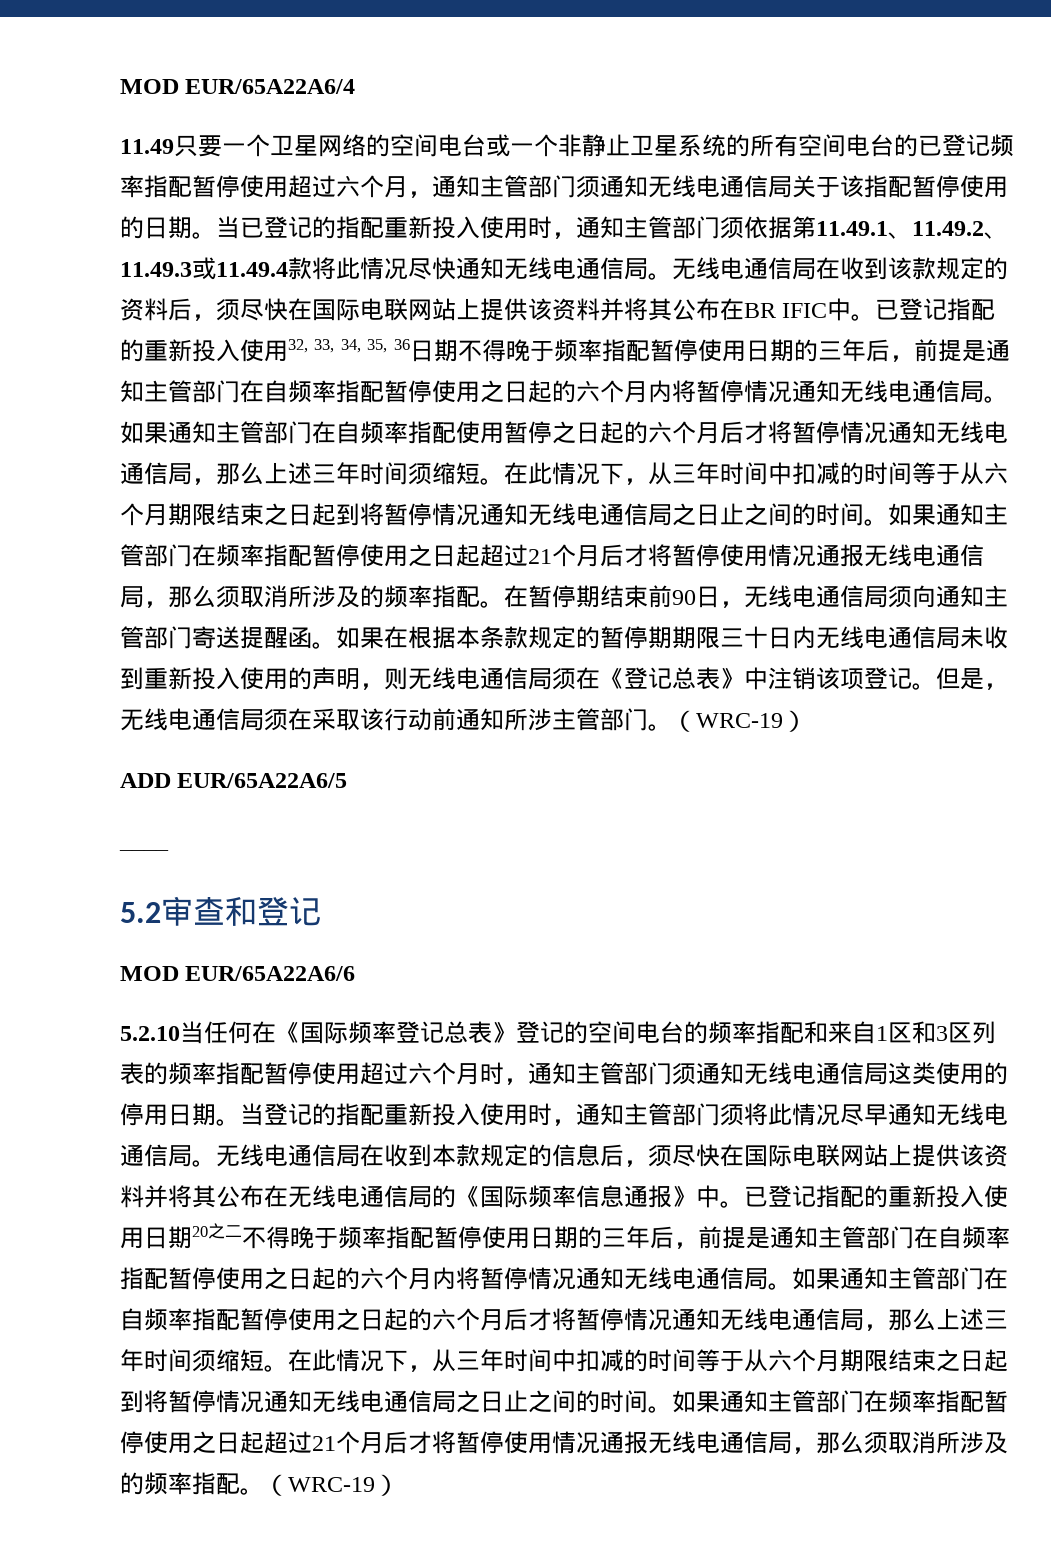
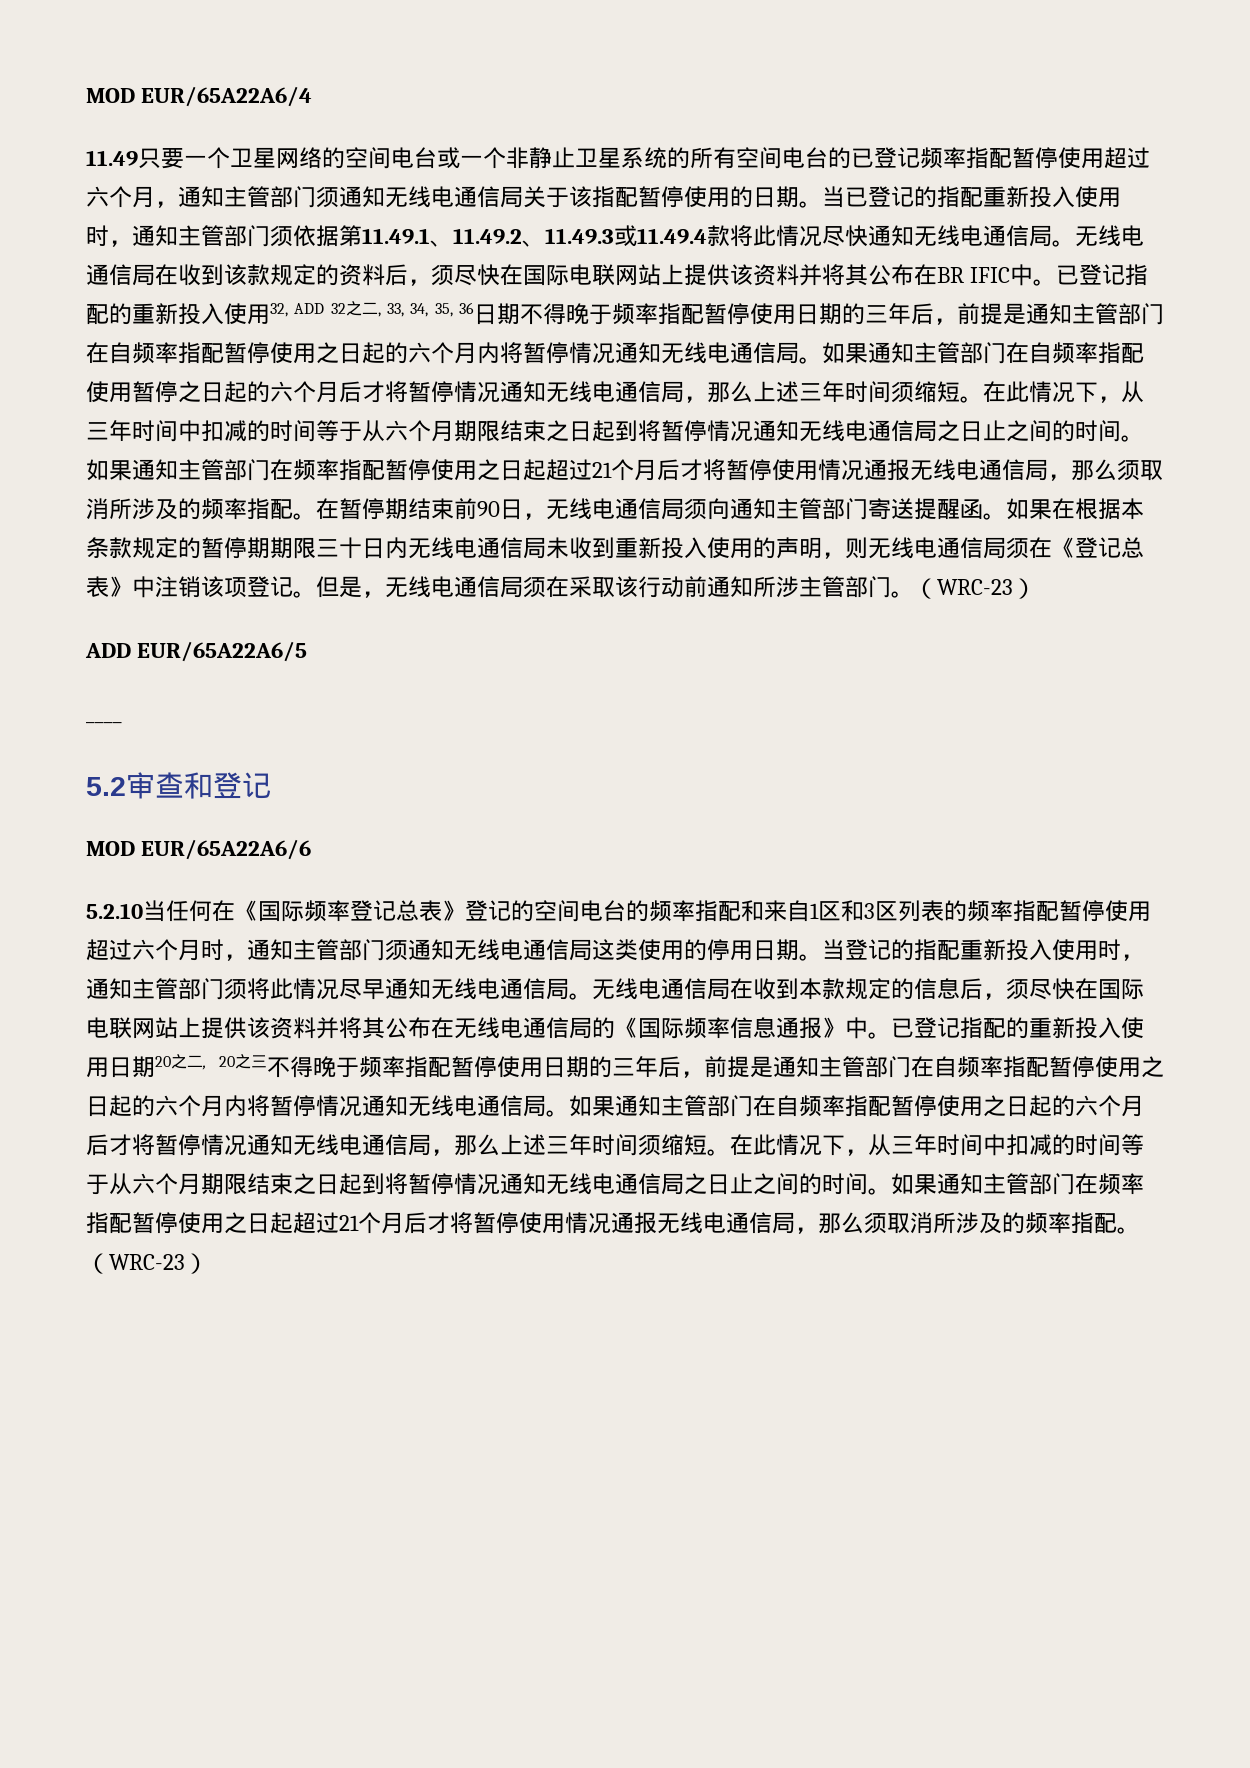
- 已登记指配的重新投入使用32, 33, 34, 35, 36日期不得晚于频率指配暂停使用日期的三年后，前提是通知主管部门在自频率指配暂停使用之日起的六个月内将暂停情况通知无线电通信局。
+ 已登记指配的重新投入使用32, ADD 32之二, 33, 34, 35, 36日期不得晚于频率指配暂停使用日期的三年后，前提是通知主管部门在自频率指配暂停使用之日起的六个月内将暂停情况通知无线电通信局。
- 但是，无线电通信局须在采取该行动前通知所涉主管部门。（WRC-19）
+ 但是，无线电通信局须在采取该行动前通知所涉主管部门。（WRC-23）
- 已登记指配的重新投入使用日期20之二不得晚于频率指配暂停使用日期的三年后，前提是通知主管部门在自频率指配暂停使用之日起的六个月内将暂停情况通知无线电通信局。
+ 已登记指配的重新投入使用日期20之二, 20之三不得晚于频率指配暂停使用日期的三年后，前提是通知主管部门在自频率指配暂停使用之日起的六个月内将暂停情况通知无线电通信局。
- 如果通知主管部门在频率指配暂停使用之日起超过21个月后才将暂停使用情况通报无线电通信局，那么须取消所涉及的频率指配。（WRC-19）
+ 如果通知主管部门在频率指配暂停使用之日起超过21个月后才将暂停使用情况通报无线电通信局，那么须取消所涉及的频率指配。（WRC-23）

